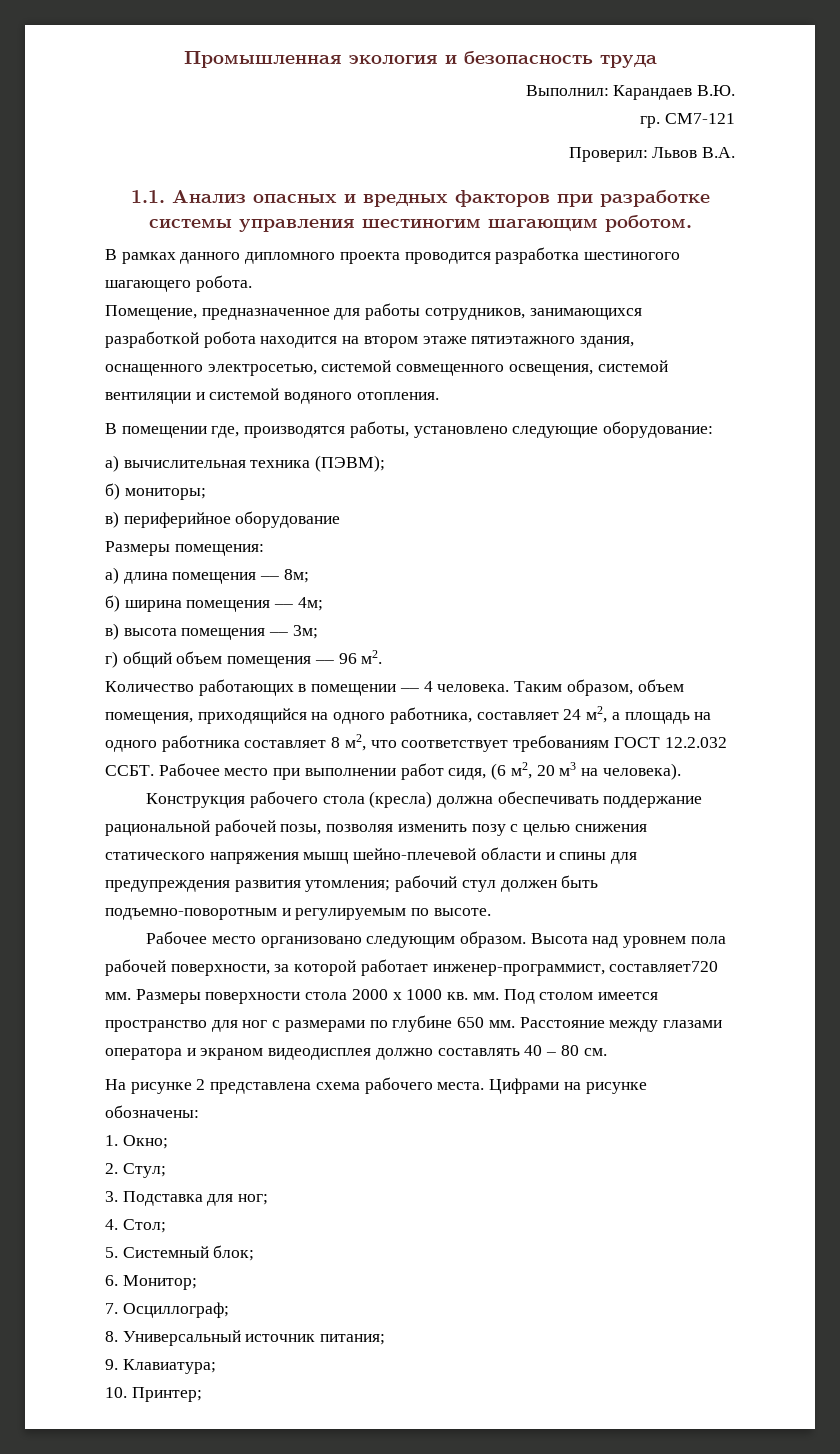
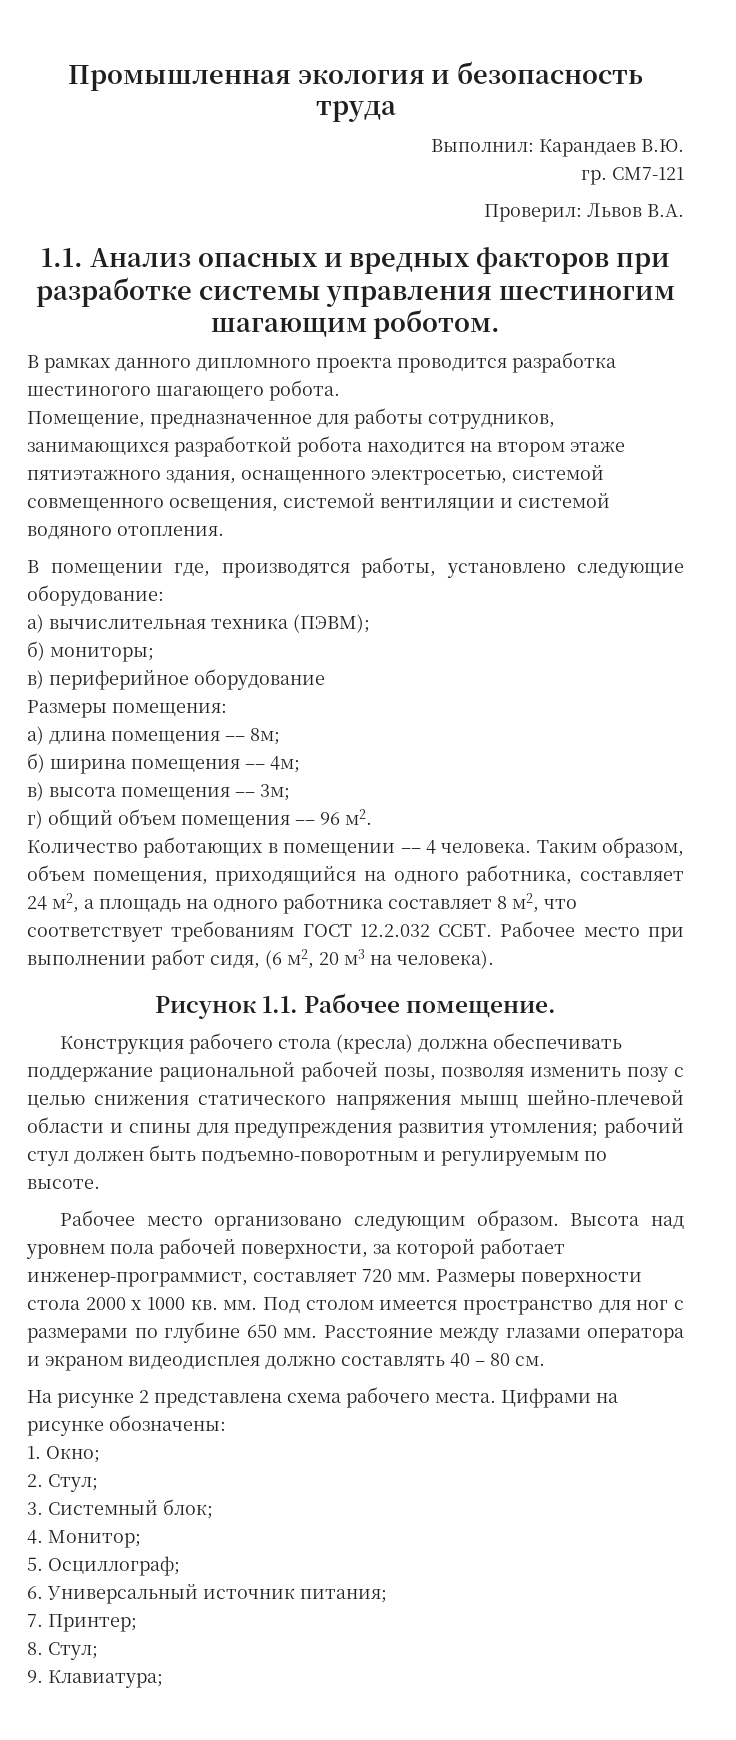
+ Рисунок 1.1. Рабочее помещение.
- Высота над уровнем пола рабочей поверхности, за которой работает инженер-программист, составляет720 мм.
+ Высота над уровнем пола рабочей поверхности, за которой работает инженер-программист, составляет 720 мм.
- 3. Подставка для ног;
- 4. Стол;
- 5. Системный блок;
+ 3. Системный блок;
- 6. Монитор;
+ 4. Монитор;
- 7. Осциллограф;
+ 5. Осциллограф;
- 8. Универсальный источник питания;
+ 6. Универсальный источник питания;
+ 7. Принтер;
+ 8. Стул;
- 10. Принтер;

